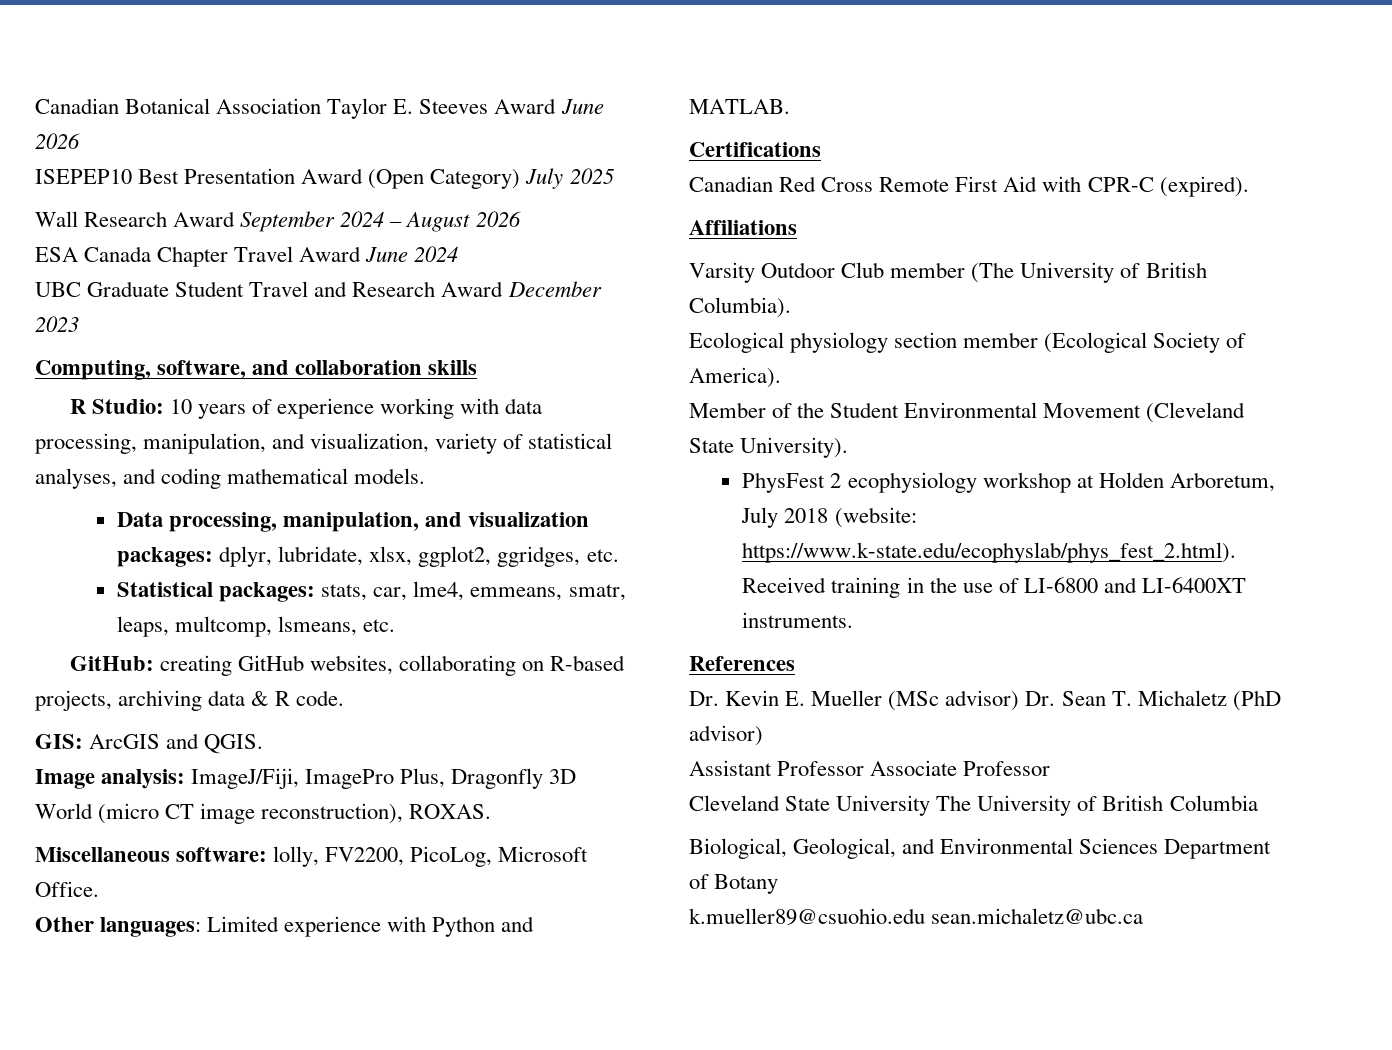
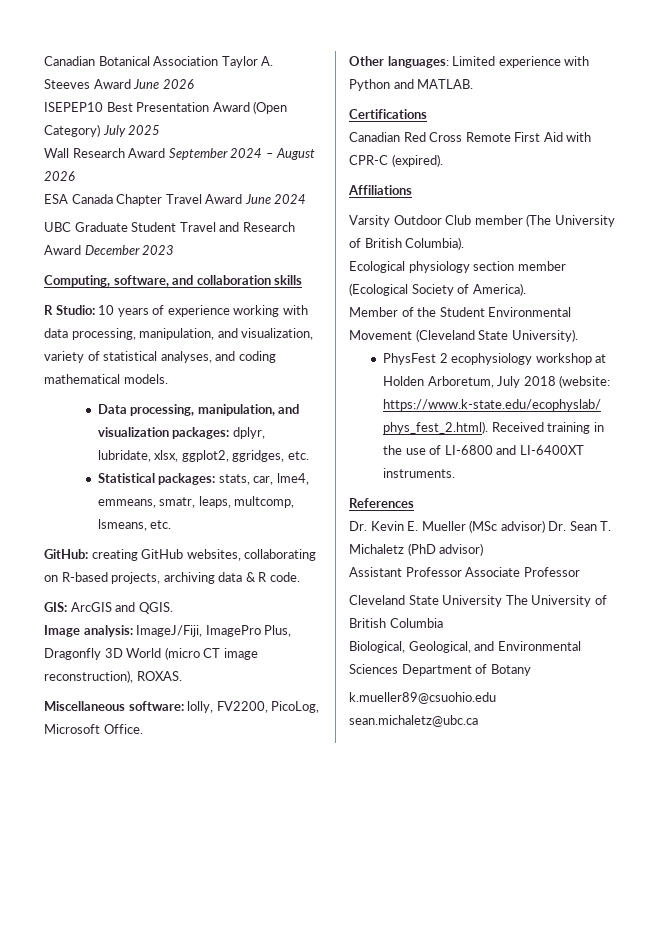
- Canadian Botanical Association Taylor E. Steeves Award June 2026
+ Canadian Botanical Association Taylor A. Steeves Award June 2026

